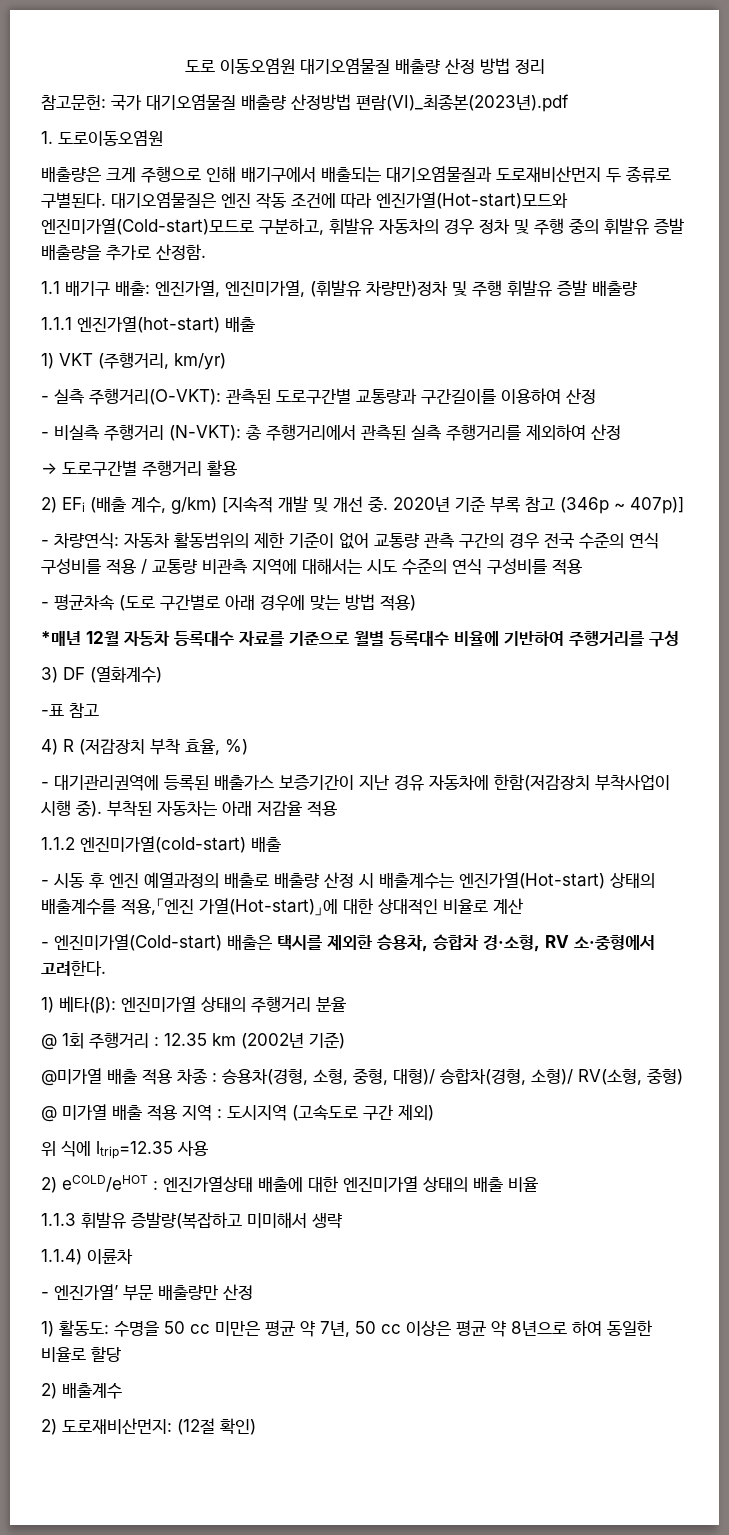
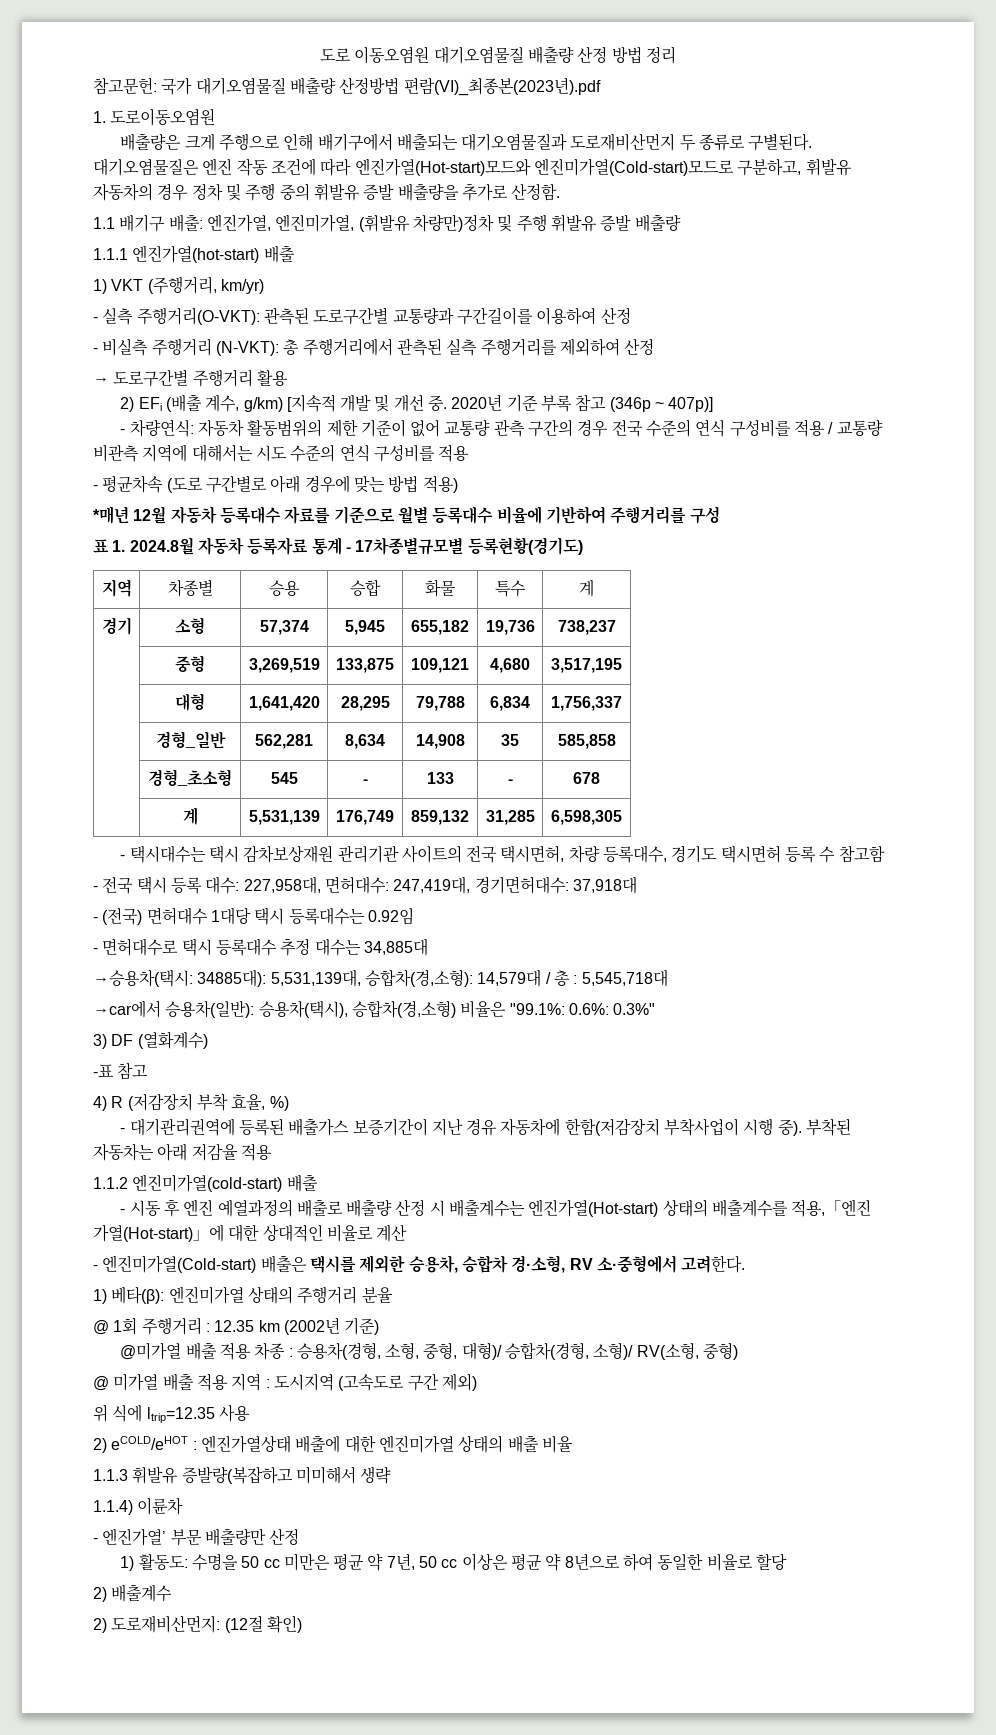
+ 표 1. 2024.8월 자동차 등록자료 통계 - 17차종별규모별 등록현황(경기도)
+ 지역 | 차종별 | 승용 | 승합 | 화물 | 특수 | 계
+ 경기 | 소형 | 57,374 | 5,945 | 655,182 | 19,736 | 738,237
+ | 중형 | 3,269,519 | 133,875 | 109,121 | 4,680 | 3,517,195
+ | 대형 | 1,641,420 | 28,295 | 79,788 | 6,834 | 1,756,337
+ | 경형_일반 | 562,281 | 8,634 | 14,908 | 35 | 585,858
+ | 경형_초소형 | 545 | - | 133 | - | 678
+ | 계 | 5,531,139 | 176,749 | 859,132 | 31,285 | 6,598,305
+ - 택시대수는 택시 감차보상재원 관리기관 사이트의 전국 택시면허, 차량 등록대수, 경기도 택시면허 등록 수 참고함
+ - 전국 택시 등록 대수: 227,958대, 면허대수: 247,419대, 경기면허대수: 37,918대
+ - (전국) 면허대수 1대당 택시 등록대수는 0.92임
+ - 면허대수로 택시 등록대수 추정 대수는 34,885대
+ →승용차(택시: 34885대): 5,531,139대, 승합차(경,소형): 14,579대 / 총 : 5,545,718대
+ →car에서 승용차(일반): 승용차(택시), 승합차(경,소형) 비율은 "99.1%: 0.6%: 0.3%"

